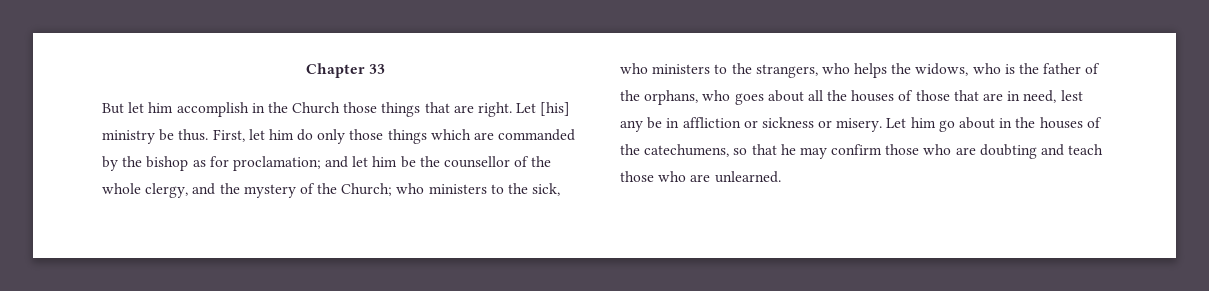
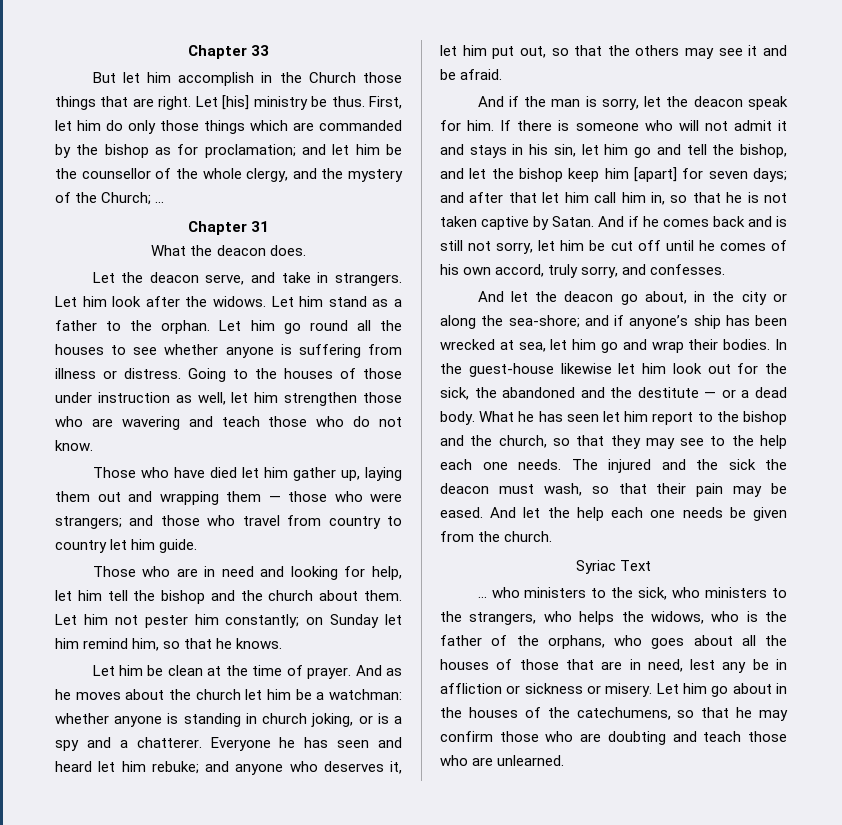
- and let him be the counsellor of the whole clergy, and the mystery of the Church; who ministers to the sick, who ministers to the strangers, who helps the widows, who is the father of the orphans, who goes about all the houses of those that are in need, lest any be in affliction or sickness or misery.
+ and let him be the counsellor of the whole clergy, and the mystery of the Church; …
+ Chapter 31
+ What the deacon does.
+ Let the deacon serve, and take in strangers. Let him look after the widows. Let him stand as a father to the orphan. Let him go round all the houses to see whether anyone is suffering from illness or distress. Going to the houses of those under instruction as well, let him strengthen those who are wavering and teach those who do not know.
+ Those who have died let him gather up, laying them out and wrapping them — those who were strangers; and those who travel from country to country let him guide.
+ Those who are in need and looking for help, let him tell the bishop and the church about them. Let him not pester him constantly; on Sunday let him remind him, so that he knows.
+ Let him be clean at the time of prayer. And as he moves about the church let him be a watchman: whether anyone is standing in church joking, or is a spy and a chatterer. Everyone he has seen and heard let him rebuke; and anyone who deserves it, let him put out, so that the others may see it and be afraid.
+ And if the man is sorry, let the deacon speak for him. If there is someone who will not admit it and stays in his sin, let him go and tell the bishop, and let the bishop keep him [apart] for seven days; and after that let him call him in, so that he is not taken captive by Satan. And if he comes back and is still not sorry, let him be cut off until he comes of his own accord, truly sorry, and confesses.
+ And let the deacon go about, in the city or along the sea-shore; and if anyone’s ship has been wrecked at sea, let him go and wrap their bodies. In the guest-house likewise let him look out for the sick, the abandoned and the destitute — or a dead body. What he has seen let him report to the bishop and the church, so that they may see to the help each one needs. The injured and the sick the deacon must wash, so that their pain may be eased. And let the help each one needs be given from the church.
+ Syriac Text
+ … who ministers to the sick, who ministers to the strangers, who helps the widows, who is the father of the orphans, who goes about all the houses of those that are in need, lest any be in affliction or sickness or misery.

